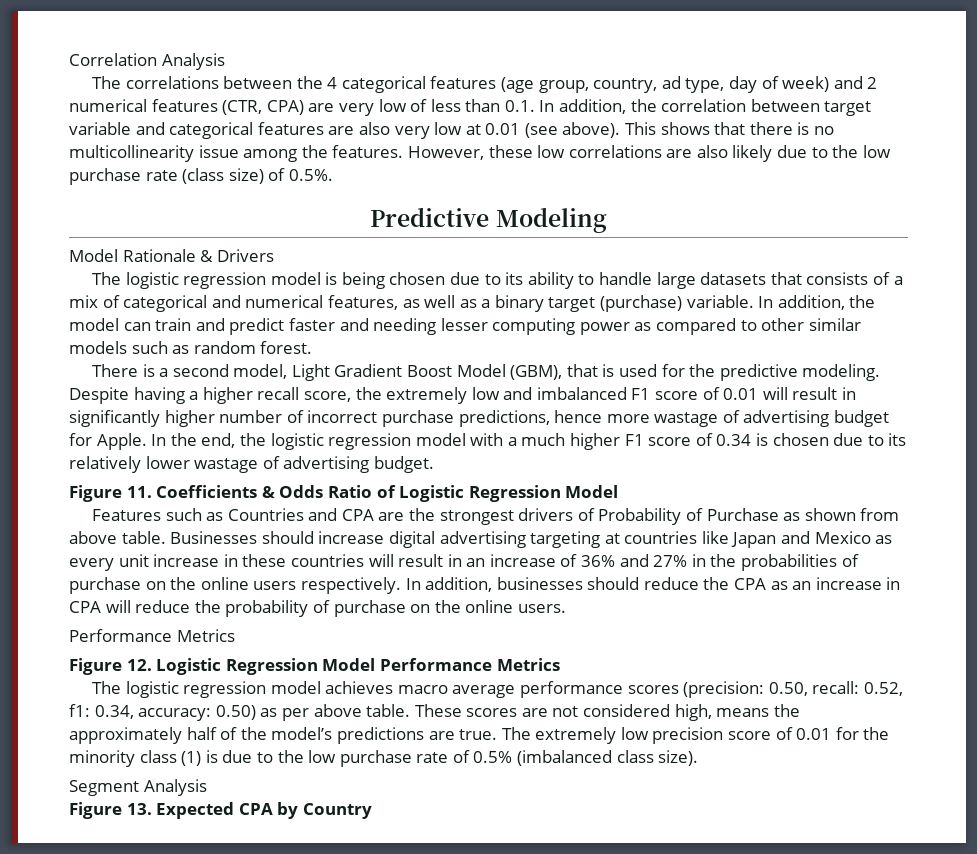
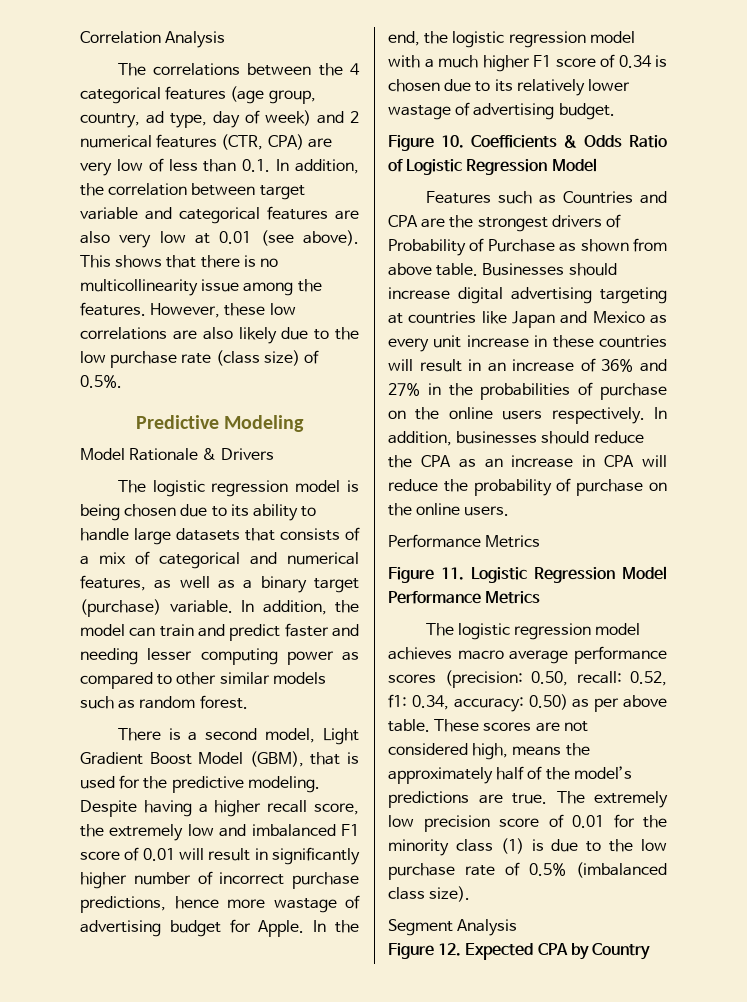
- Figure 11. Coefficients & Odds Ratio of Logistic Regression Model
+ Figure 10. Coefficients & Odds Ratio of Logistic Regression Model
- Figure 12. Logistic Regression Model Performance Metrics
+ Figure 11. Logistic Regression Model Performance Metrics
- Figure 13. Expected CPA by Country
+ Figure 12. Expected CPA by Country

